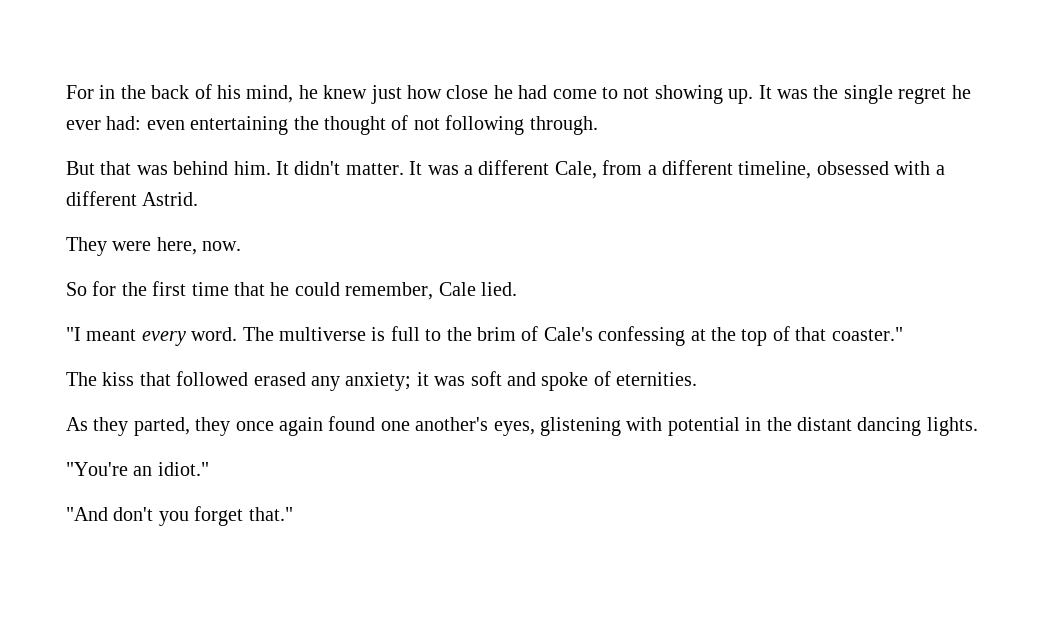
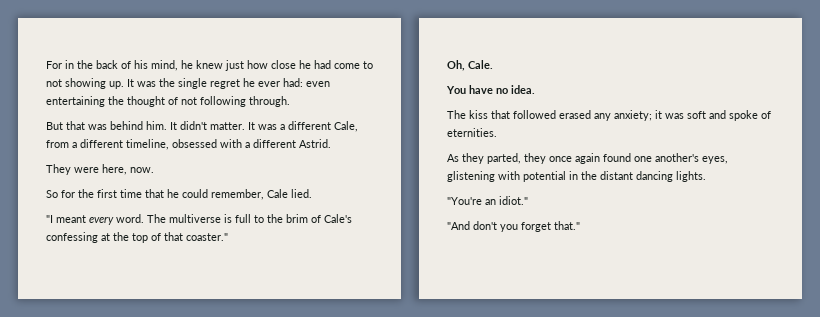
+ Oh, Cale.
+ You have no idea.

